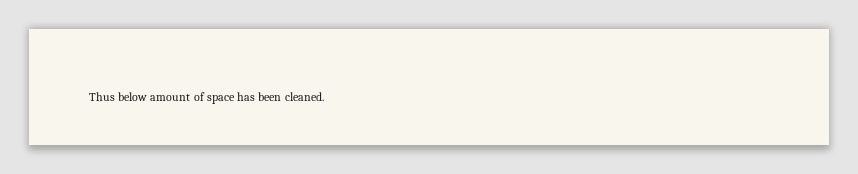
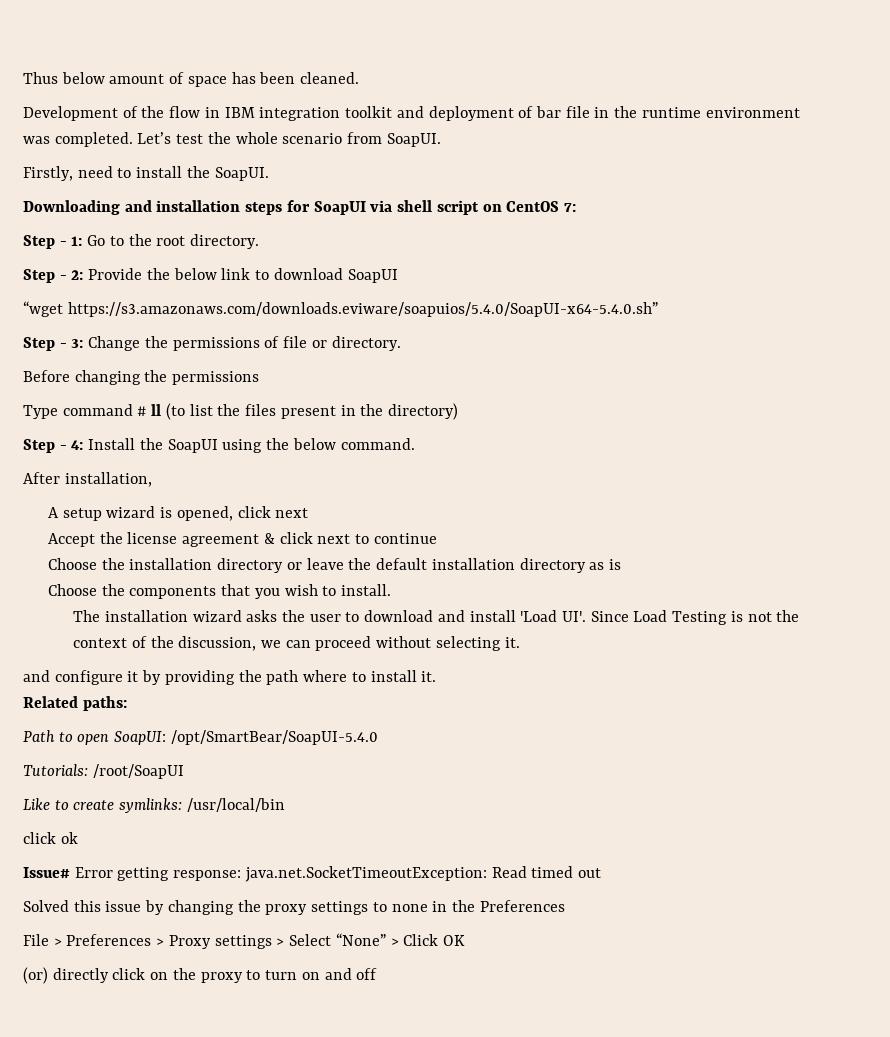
+ Development of the flow in IBM integration toolkit and deployment of bar file in the runtime environment was completed. Let’s test the whole scenario from SoapUI.
+ Firstly, need to install the SoapUI.
+ Downloading and installation steps for SoapUI via shell script on CentOS 7:
+ Step - 1: Go to the root directory.
+ Step - 2: Provide the below link to download SoapUI
+ “wget https://s3.amazonaws.com/downloads.eviware/soapuios/5.4.0/SoapUI-x64-5.4.0.sh”
+ Step - 3: Change the permissions of file or directory.
+ Before changing the permissions
+ Type command # ll (to list the files present in the directory)
+ Step - 4: Install the SoapUI using the below command.
+ After installation,
+ A setup wizard is opened, click next
+ Accept the license agreement & click next to continue
+ Choose the installation directory or leave the default installation directory as is
+ Choose the components that you wish to install.
+ The installation wizard asks the user to download and install 'Load UI'. Since Load Testing is not the context of the discussion, we can proceed without selecting it.
+ and configure it by providing the path where to install it.
+ Related paths:
+ Path to open SoapUI: /opt/SmartBear/SoapUI-5.4.0
+ Tutorials: /root/SoapUI
+ Like to create symlinks: /usr/local/bin
+ click ok
+ Issue# Error getting response: java.net.SocketTimeoutException: Read timed out
+ Solved this issue by changing the proxy settings to none in the Preferences
+ File > Preferences > Proxy settings > Select “None” > Click OK
+ (or) directly click on the proxy to turn on and off

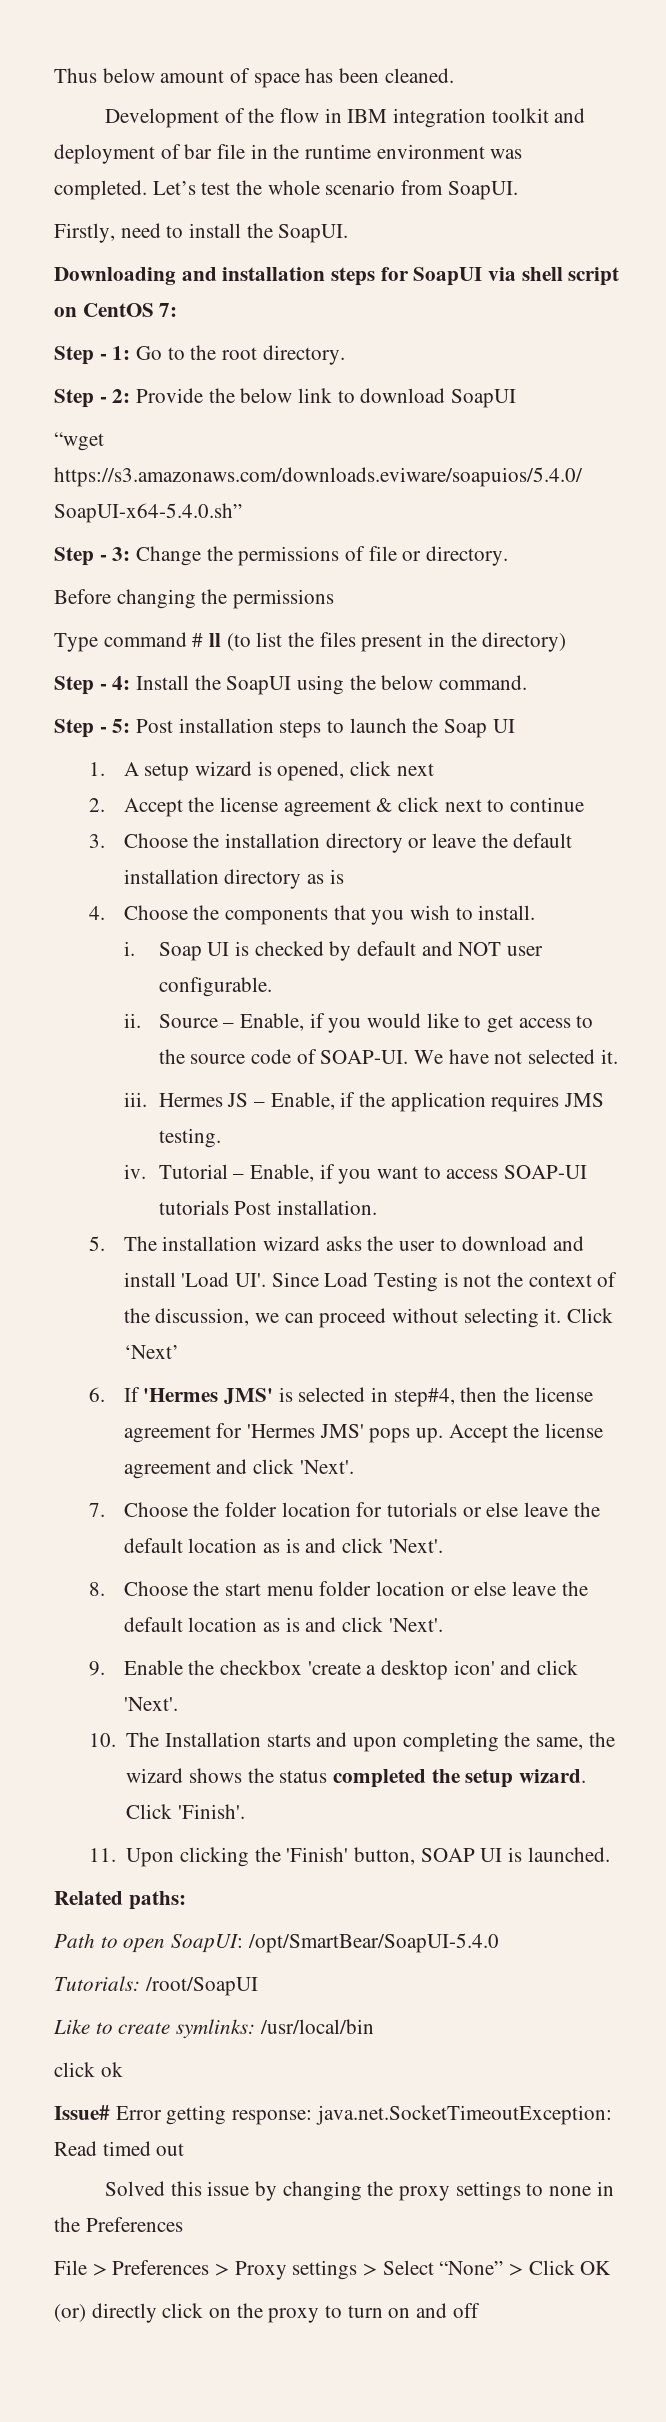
- After installation,
- A setup wizard is opened, click next
+ Step - 5: Post installation steps to launch the Soap UI
+ 1. A setup wizard is opened, click next
- Accept the license agreement & click next to continue
+ 2. Accept the license agreement & click next to continue
- Choose the installation directory or leave the default installation directory as is
+ 3. Choose the installation directory or leave the default installation directory as is
- Choose the components that you wish to install.
+ 4. Choose the components that you wish to install.
- The installation wizard asks the user to download and install 'Load UI'. Since Load Testing is not the context of the discussion, we can proceed without selecting it.
- and configure it by providing the path where to install it.
+ i. Soap UI is checked by default and NOT user configurable.
+ ii. Source – Enable, if you would like to get access to the source code of SOAP-UI. We have not selected it.
+ iii. Hermes JS – Enable, if the application requires JMS testing.
+ iv. Tutorial – Enable, if you want to access SOAP-UI tutorials Post installation.
+ 5. The installation wizard asks the user to download and install 'Load UI'. Since Load Testing is not the context of the discussion, we can proceed without selecting it. Click ‘Next’
+ 6. If 'Hermes JMS' is selected in step#4, then the license agreement for 'Hermes JMS' pops up. Accept the license agreement and click 'Next'.
+ 7. Choose the folder location for tutorials or else leave the default location as is and click 'Next'.
+ 8. Choose the start menu folder location or else leave the default location as is and click 'Next'.
+ 9. Enable the checkbox 'create a desktop icon' and click 'Next'.
+ 10. The Installation starts and upon completing the same, the wizard shows the status completed the setup wizard. Click 'Finish'.
+ 11. Upon clicking the 'Finish' button, SOAP UI is launched.

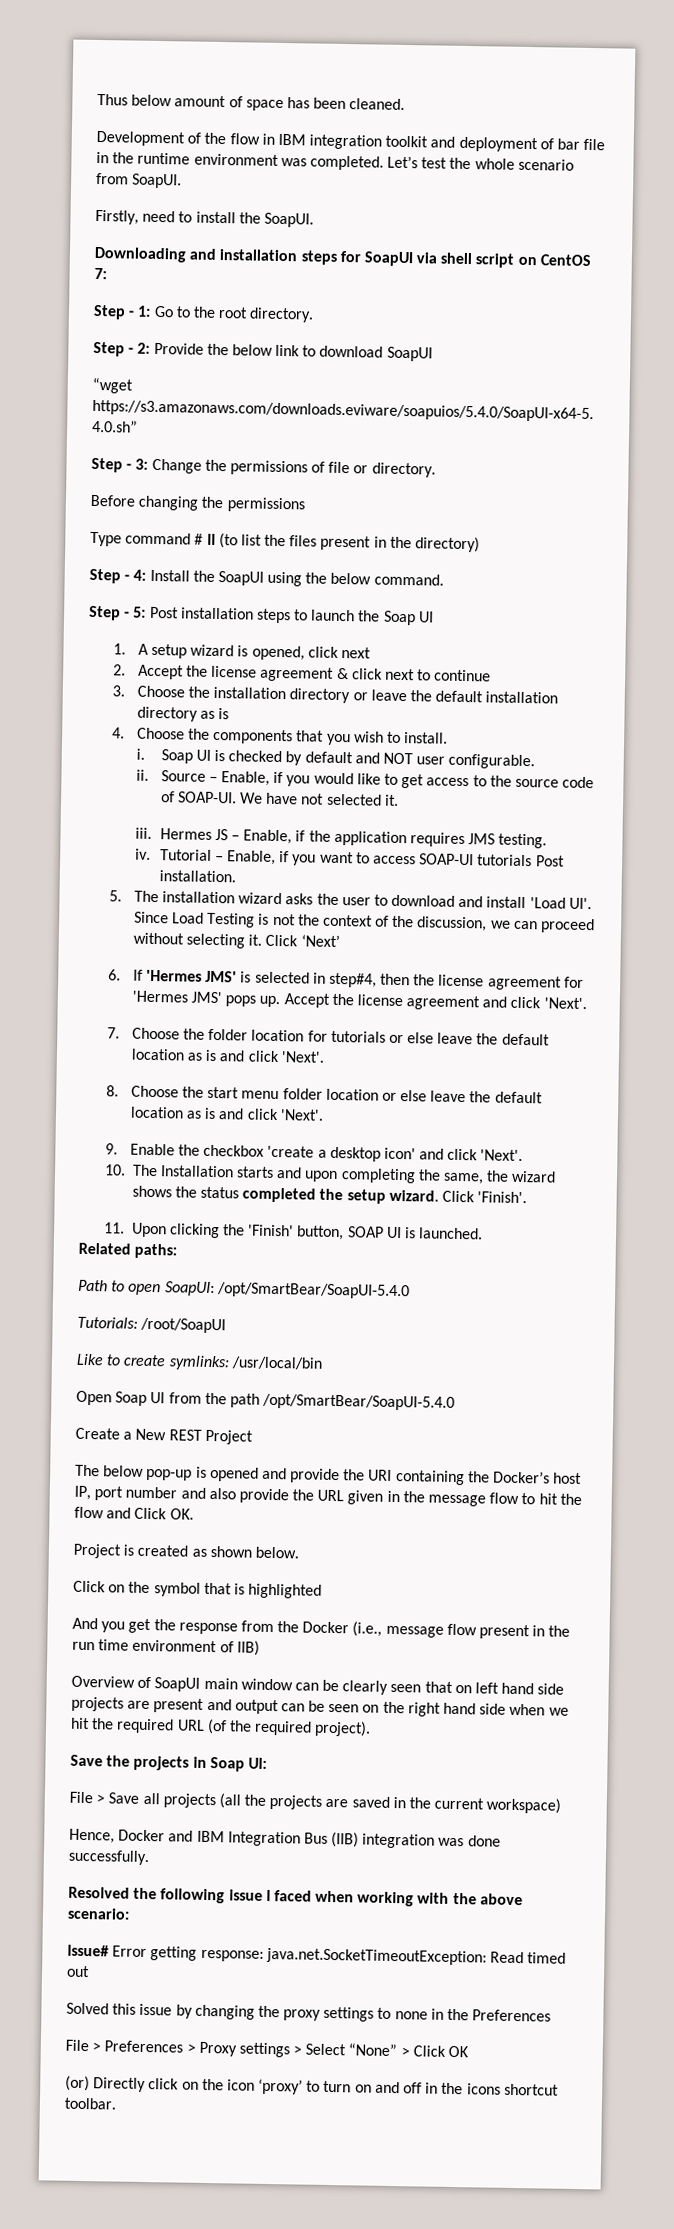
- click ok
+ Open Soap UI from the path /opt/SmartBear/SoapUI-5.4.0
+ Create a New REST Project
+ The below pop-up is opened and provide the URI containing the Docker’s host IP, port number and also provide the URL given in the message flow to hit the flow and Click OK.
+ Project is created as shown below.
+ Click on the symbol that is highlighted
+ And you get the response from the Docker (i.e., message flow present in the run time environment of IIB)
+ Overview of SoapUI main window can be clearly seen that on left hand side projects are present and output can be seen on the right hand side when we hit the required URL (of the required project).
+ Save the projects in Soap UI:
+ File > Save all projects (all the projects are saved in the current workspace)
+ Hence, Docker and IBM Integration Bus (IIB) integration was done successfully.
+ Resolved the following issue I faced when working with the above scenario:
- (or) directly click on the proxy to turn on and off
+ (or) Directly click on the icon ‘proxy’ to turn on and off in the icons shortcut toolbar.

